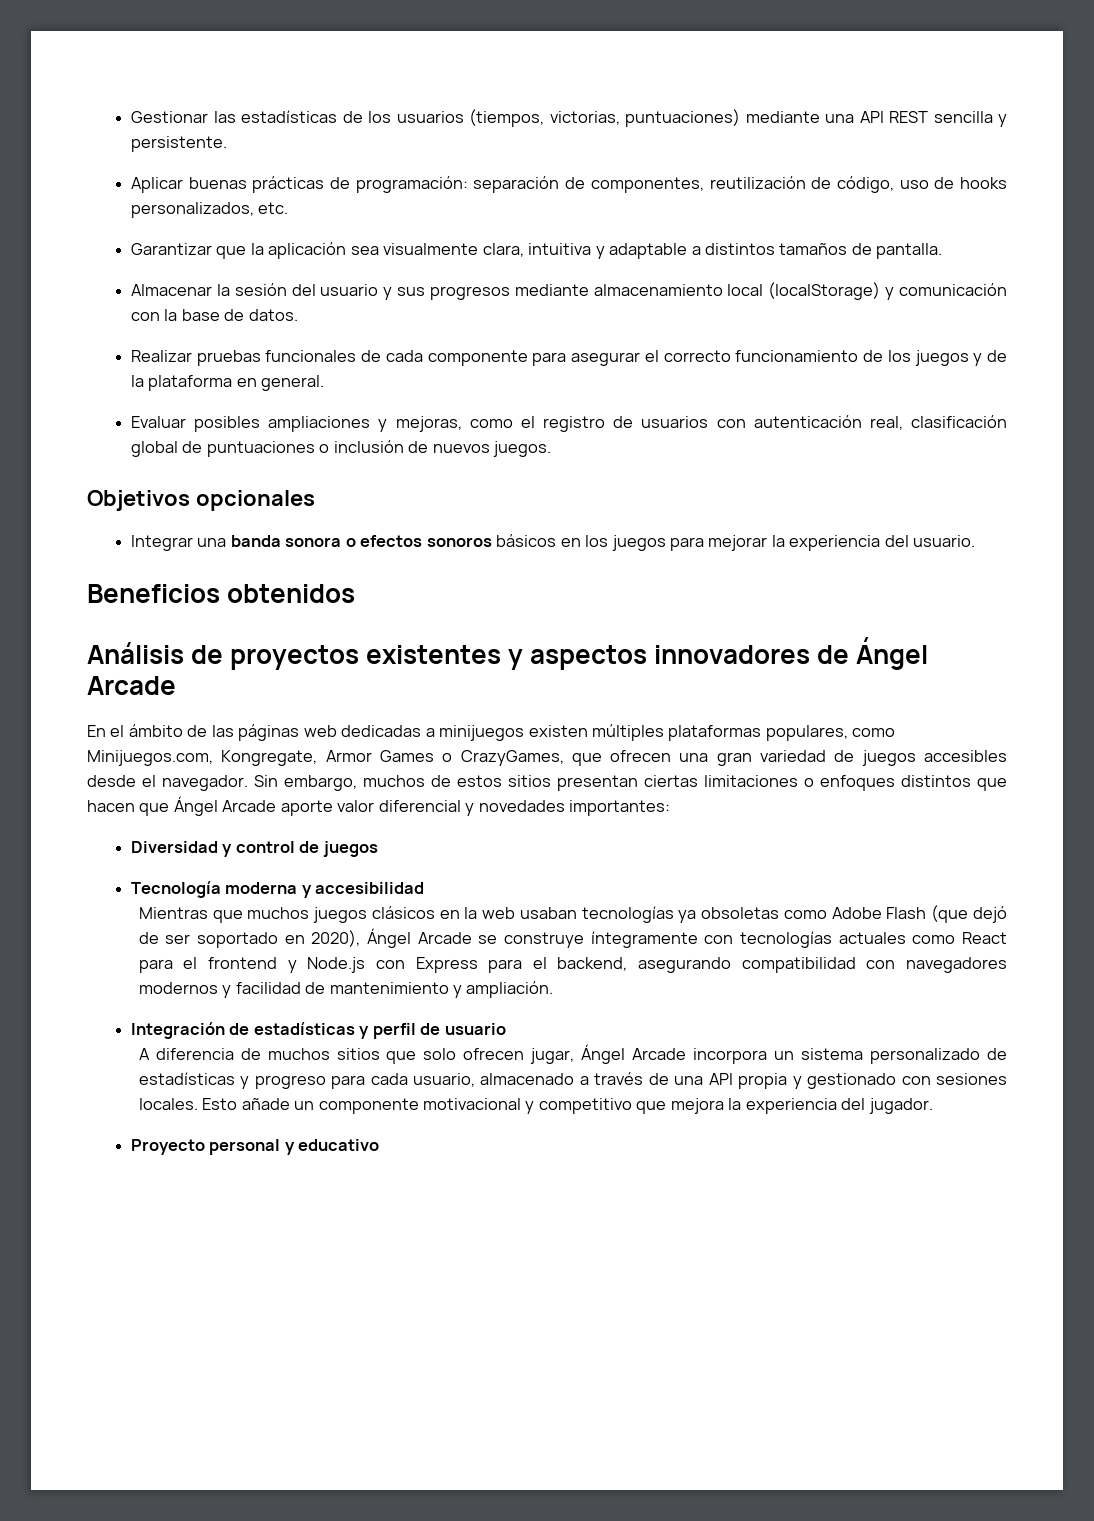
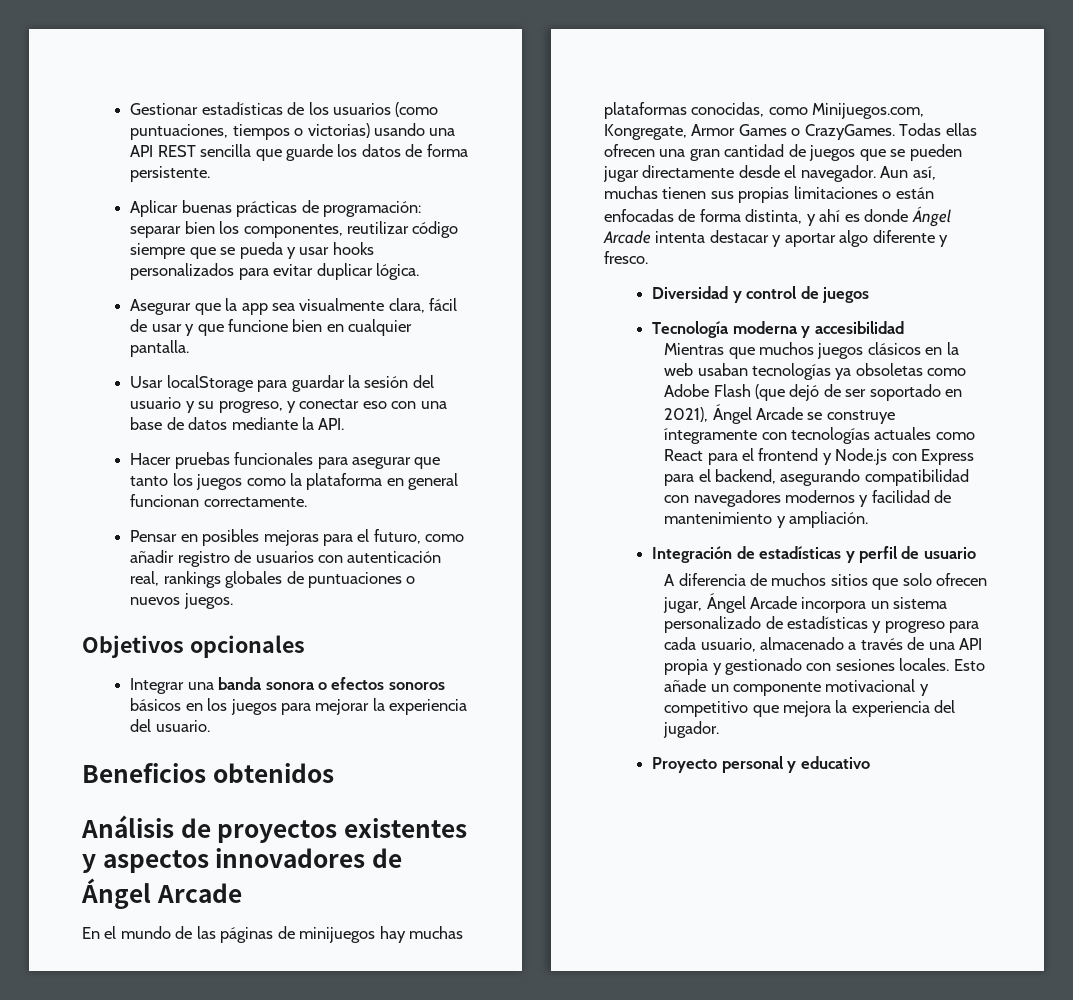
- Gestionar las estadísticas de los usuarios (tiempos, victorias, puntuaciones) mediante una API REST sencilla y persistente.
+ Gestionar estadísticas de los usuarios (como puntuaciones, tiempos o victorias) usando una API REST sencilla que guarde los datos de forma persistente.
- Aplicar buenas prácticas de programación: separación de componentes, reutilización de código, uso de hooks personalizados, etc.
- Garantizar que la aplicación sea visualmente clara, intuitiva y adaptable a distintos tamaños de pantalla.
- Almacenar la sesión del usuario y sus progresos mediante almacenamiento local (localStorage) y comunicación con la base de datos.
- Realizar pruebas funcionales de cada componente para asegurar el correcto funcionamiento de los juegos y de la plataforma en general.
- Evaluar posibles ampliaciones y mejoras, como el registro de usuarios con autenticación real, clasificación global de puntuaciones o inclusión de nuevos juegos.
+ Aplicar buenas prácticas de programación: separar bien los componentes, reutilizar código siempre que se pueda y usar hooks personalizados para evitar duplicar lógica.
+ Asegurar que la app sea visualmente clara, fácil de usar y que funcione bien en cualquier pantalla.
+ Usar localStorage para guardar la sesión del usuario y su progreso, y conectar eso con una base de datos mediante la API.
+ Hacer pruebas funcionales para asegurar que tanto los juegos como la plataforma en general funcionan correctamente.
+ Pensar en posibles mejoras para el futuro, como añadir registro de usuarios con autenticación real, rankings globales de puntuaciones o nuevos juegos.
- En el ámbito de las páginas web dedicadas a minijuegos existen múltiples plataformas populares, como Minijuegos.com, Kongregate, Armor Games o CrazyGames, que ofrecen una gran variedad de juegos accesibles desde el navegador. Sin embargo, muchos de estos sitios presentan ciertas limitaciones o enfoques distintos que hacen que Ángel Arcade aporte valor diferencial y novedades importantes:
+ En el mundo de las páginas de minijuegos hay muchas plataformas conocidas, como Minijuegos.com, Kongregate, Armor Games o CrazyGames. Todas ellas ofrecen una gran cantidad de juegos que se pueden jugar directamente desde el navegador. Aun así, muchas tienen sus propias limitaciones o están enfocadas de forma distinta, y ahí es donde Ángel Arcade intenta destacar y aportar algo diferente y fresco.
- Mientras que muchos juegos clásicos en la web usaban tecnologías ya obsoletas como Adobe Flash (que dejó de ser soportado en 2020), Ángel Arcade se construye íntegramente con tecnologías actuales como React para el frontend y Node.js con Express para el backend, asegurando compatibilidad con navegadores modernos y facilidad de mantenimiento y ampliación.
+ Mientras que muchos juegos clásicos en la web usaban tecnologías ya obsoletas como Adobe Flash (que dejó de ser soportado en 2021), Ángel Arcade se construye íntegramente con tecnologías actuales como React para el frontend y Node.js con Express para el backend, asegurando compatibilidad con navegadores modernos y facilidad de mantenimiento y ampliación.

